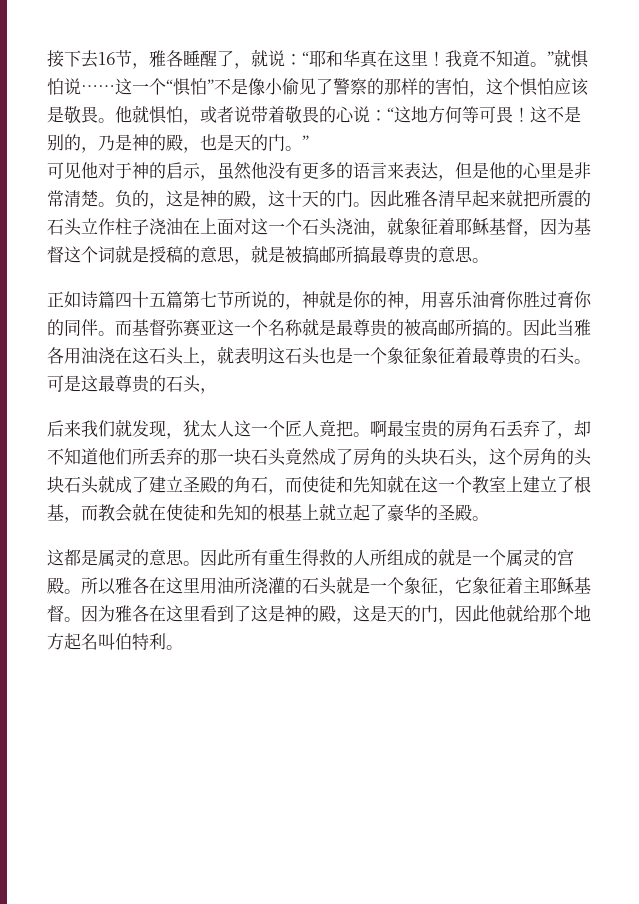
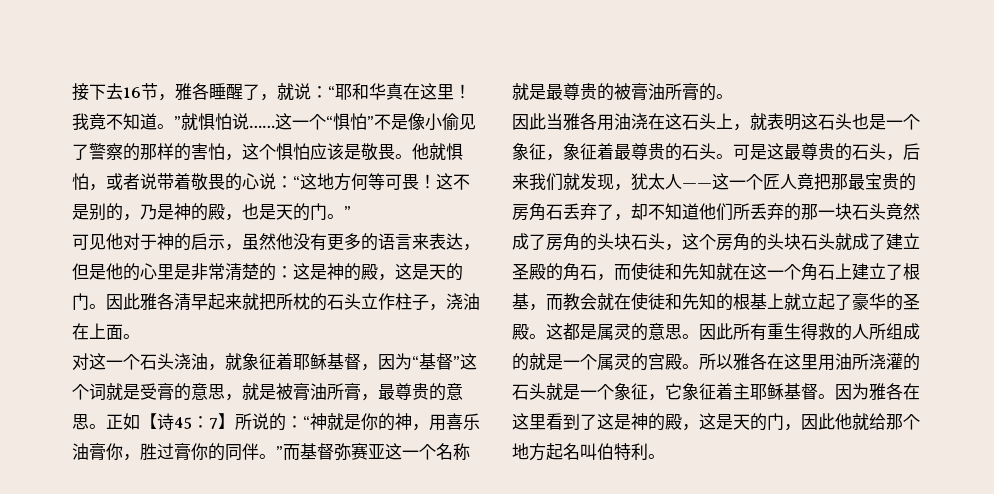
- 可见他对于神的启示，虽然他没有更多的语言来表达，但是他的心里是非常清楚。负的，这是神的殿，这十天的门。
+ 可见他对于神的启示，虽然他没有更多的语言来表达，但是他的心里是非常清楚的：这是神的殿，这是天的门。
- 因此雅各清早起来就把所震的石头立作柱子浇油在上面对这一个石头浇油，就象征着耶稣基督，因为基督这个词就是授稿的意思，就是被搞邮所搞最尊贵的意思。
- 正如诗篇四十五篇第七节所说的，神就是你的神，用喜乐油膏你胜过膏你的同伴。而基督弥赛亚这一个名称就是最尊贵的被高邮所搞的。因此当雅各用油浇在这石头上，就表明这石头也是一个象征象征着最尊贵的石头。
+ 因此雅各清早起来就把所枕的石头立作柱子，浇油在上面。
+ 对这一个石头浇油，就象征着耶稣基督，因为“基督”这个词就是受膏的意思，就是被膏油所膏，最尊贵的意思。正如【诗45：7】所说的：“神就是你的神，用喜乐油膏你，胜过膏你的同伴。”而基督弥赛亚这一个名称就是最尊贵的被膏油所膏的。
+ 因此当雅各用油浇在这石头上，就表明这石头也是一个象征，象征着最尊贵的石头。
- 可是这最尊贵的石头，
- 后来我们就发现，犹太人这一个匠人竟把。啊最宝贵的房角石丢弃了，却不知道他们所丢弃的那一块石头竟然成了房角的头块石头，这个房角的头块石头就成了建立圣殿的角石，而使徒和先知就在这一个教室上建立了根基，而教会就在使徒和先知的根基上就立起了豪华的圣殿。
- 这都是属灵的意思。
+ 可是这最尊贵的石头，后来我们就发现，犹太人——这一个匠人竟把那最宝贵的房角石丢弃了，却不知道他们所丢弃的那一块石头竟然成了房角的头块石头，这个房角的头块石头就成了建立圣殿的角石，而使徒和先知就在这一个角石上建立了根基，而教会就在使徒和先知的根基上就立起了豪华的圣殿。这都是属灵的意思。

